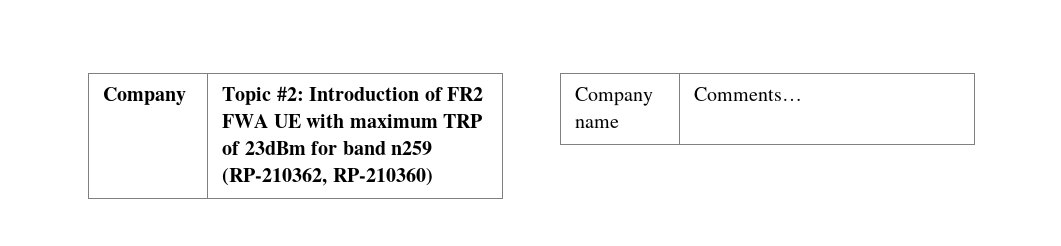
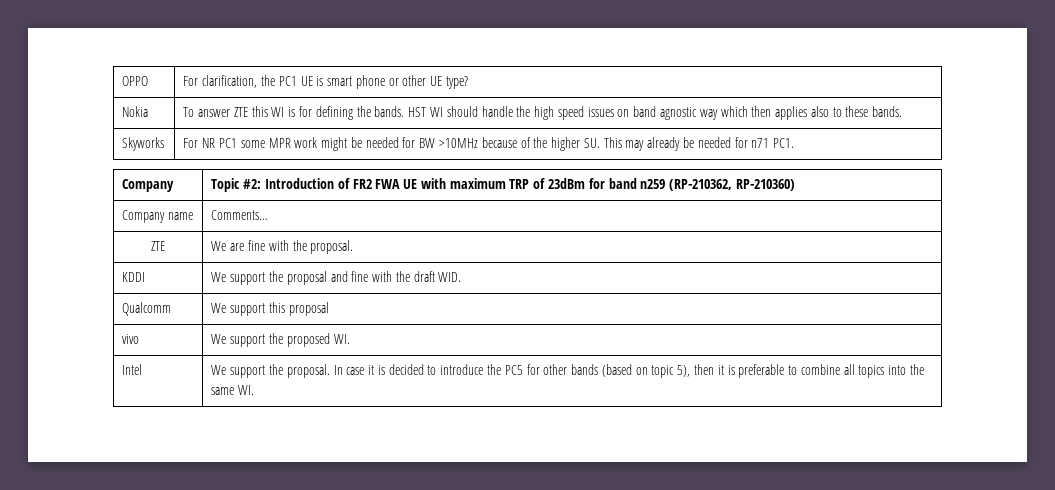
+ OPPO | For clarification, the PC1 UE is smart phone or other UE type?
+ Nokia | To answer ZTE this WI is for defining the bands. HST WI should handle the high speed issues on band agnostic way which then applies also to these bands.
+ Skyworks | For NR PC1 some MPR work might be needed for BW >10MHz because of the higher SU. This may already be needed for n71 PC1.
+ ZTE | We are fine with the proposal.
+ KDDI | We support the proposal and fine with the draft WID.
+ Qualcomm | We support this proposal
+ vivo | We support the proposed WI.
+ Intel | We support the proposal. In case it is decided to introduce the PC5 for other bands (based on topic 5), then it is preferable to combine all topics into the same WI.

